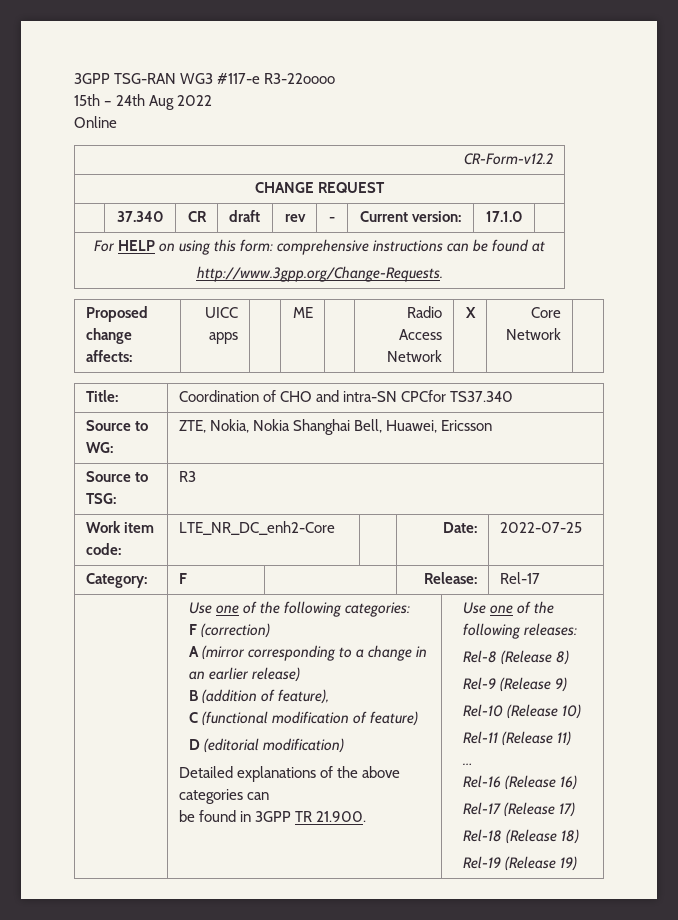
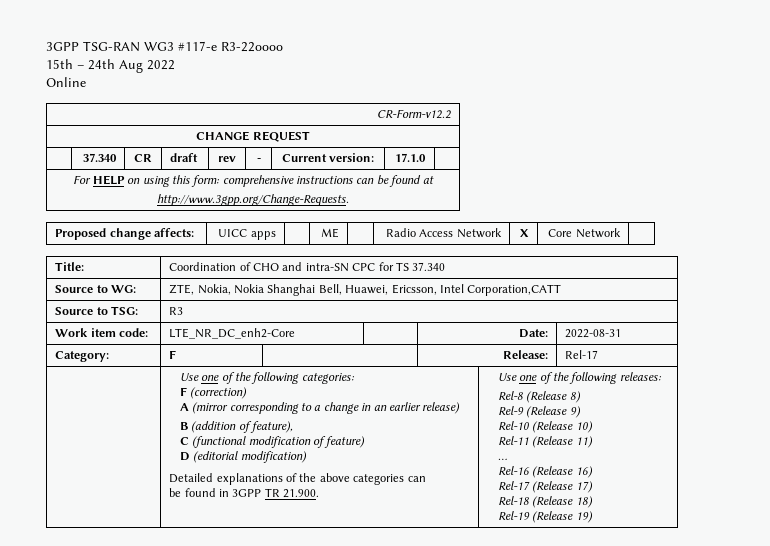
- Title: | Coordination of CHO and intra-SN CPCfor TS37.340
+ Title: | Coordination of CHO and intra-SN CPC for TS 37.340
- Source to WG: | ZTE, Nokia, Nokia Shanghai Bell, Huawei, Ericsson
+ Source to WG: | ZTE, Nokia, Nokia Shanghai Bell, Huawei, Ericsson, Intel Corporation,CATT
- Work item code: | LTE_NR_DC_enh2-Core | | Date: | 2022-07-25
+ Work item code: | LTE_NR_DC_enh2-Core | | Date: | 2022-08-31

